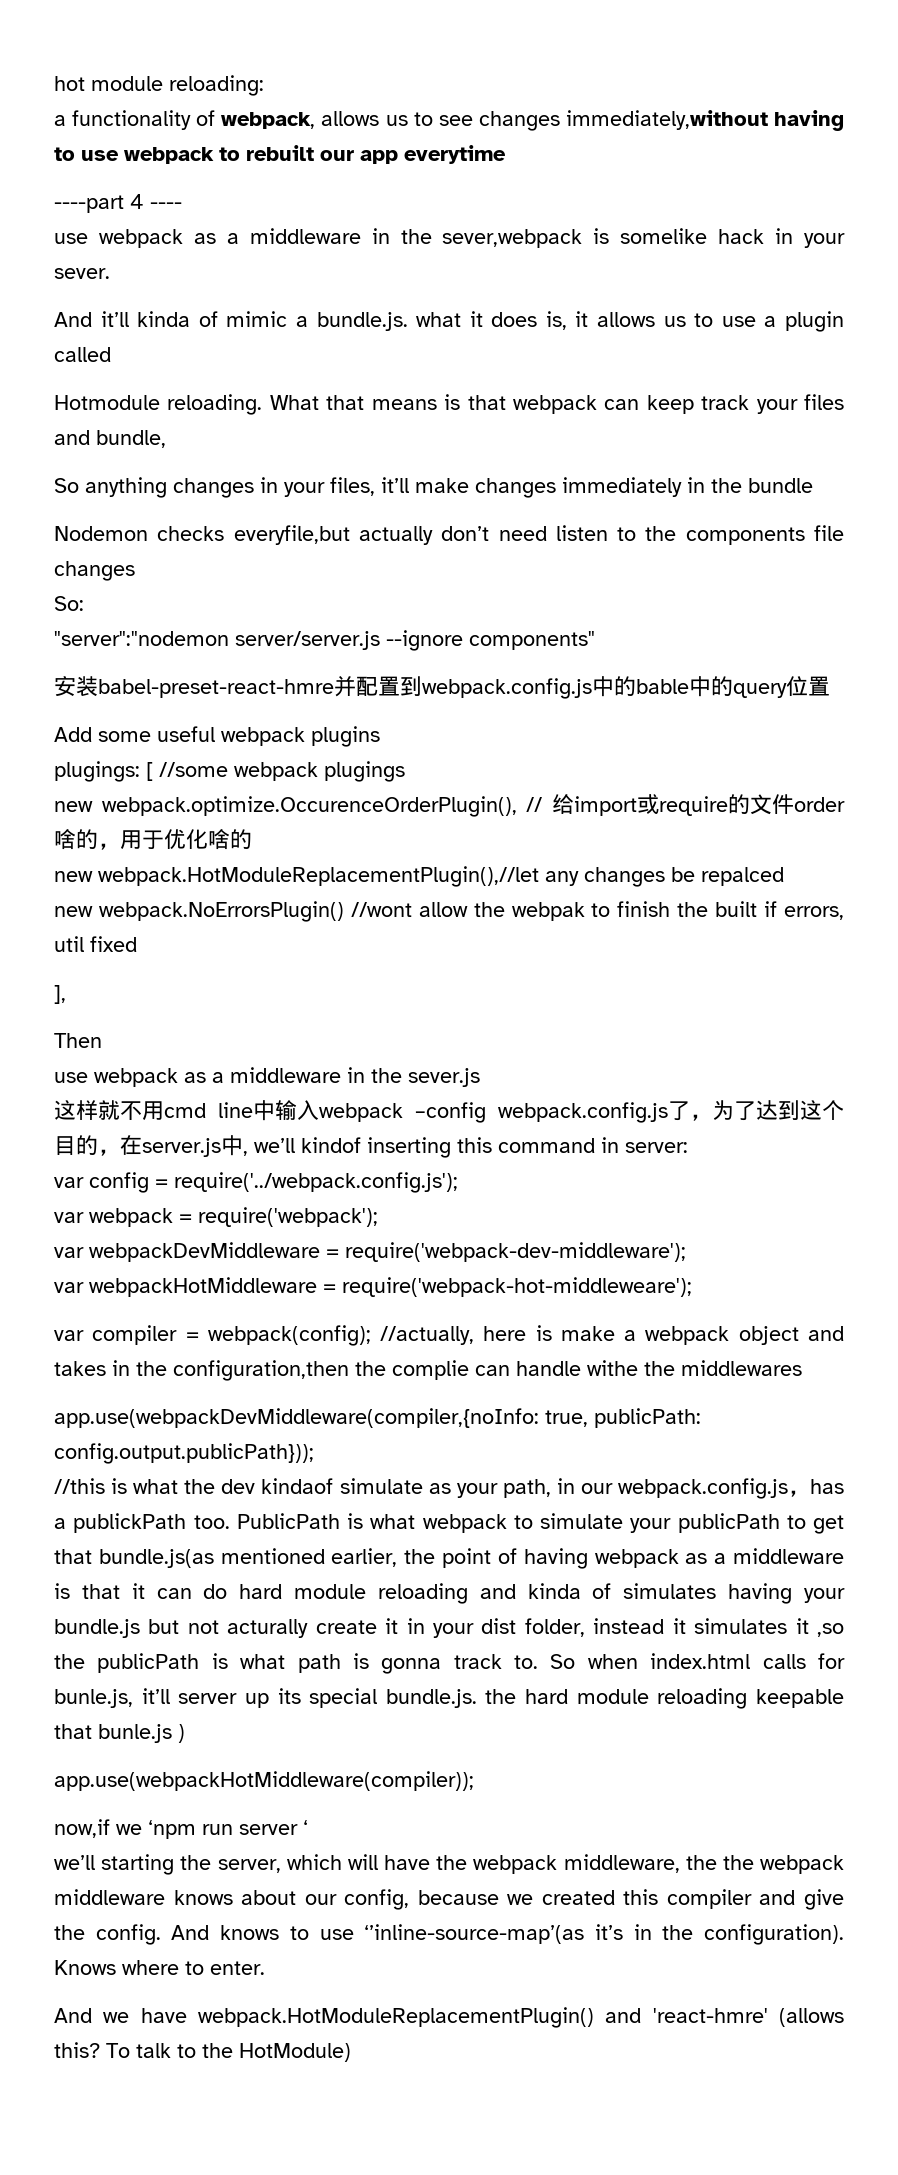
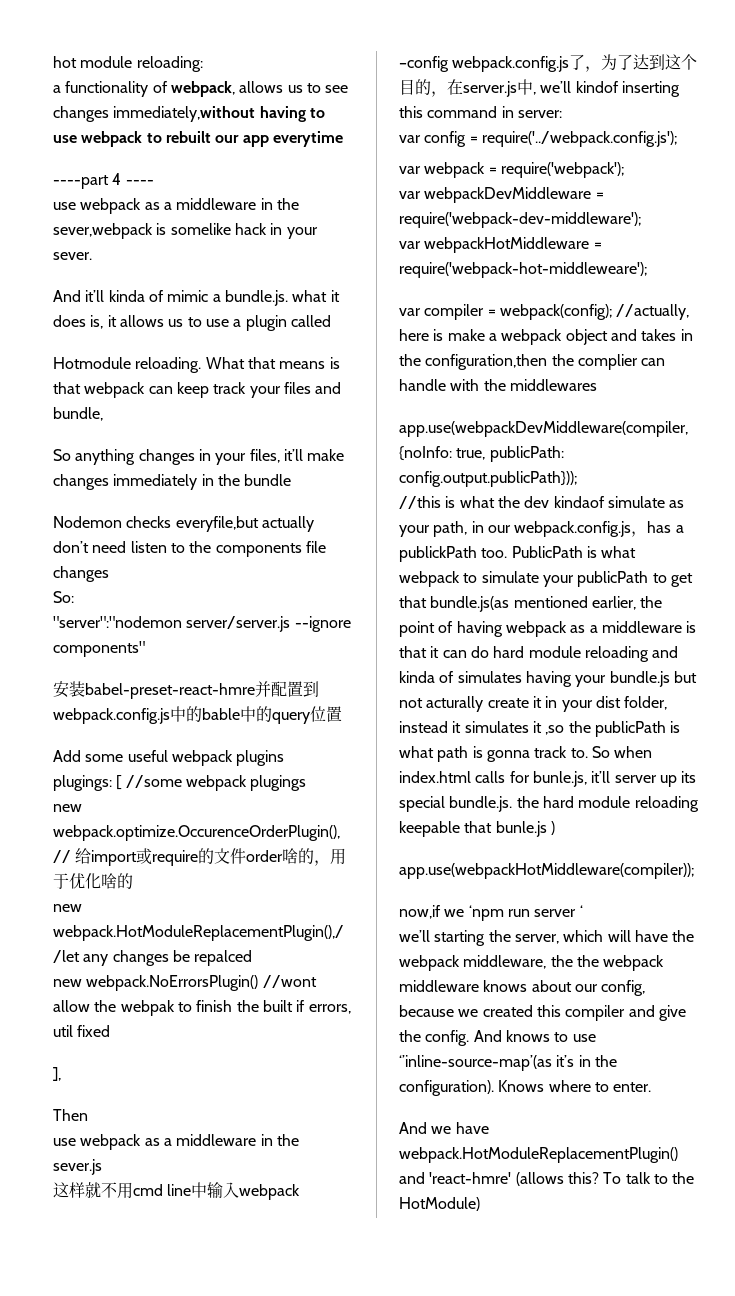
- var compiler = webpack(config); //actually, here is make a webpack object and takes in the configuration,then the complie can handle withe the middlewares
+ var compiler = webpack(config); //actually, here is make a webpack object and takes in the configuration,then the complier can handle with the middlewares

